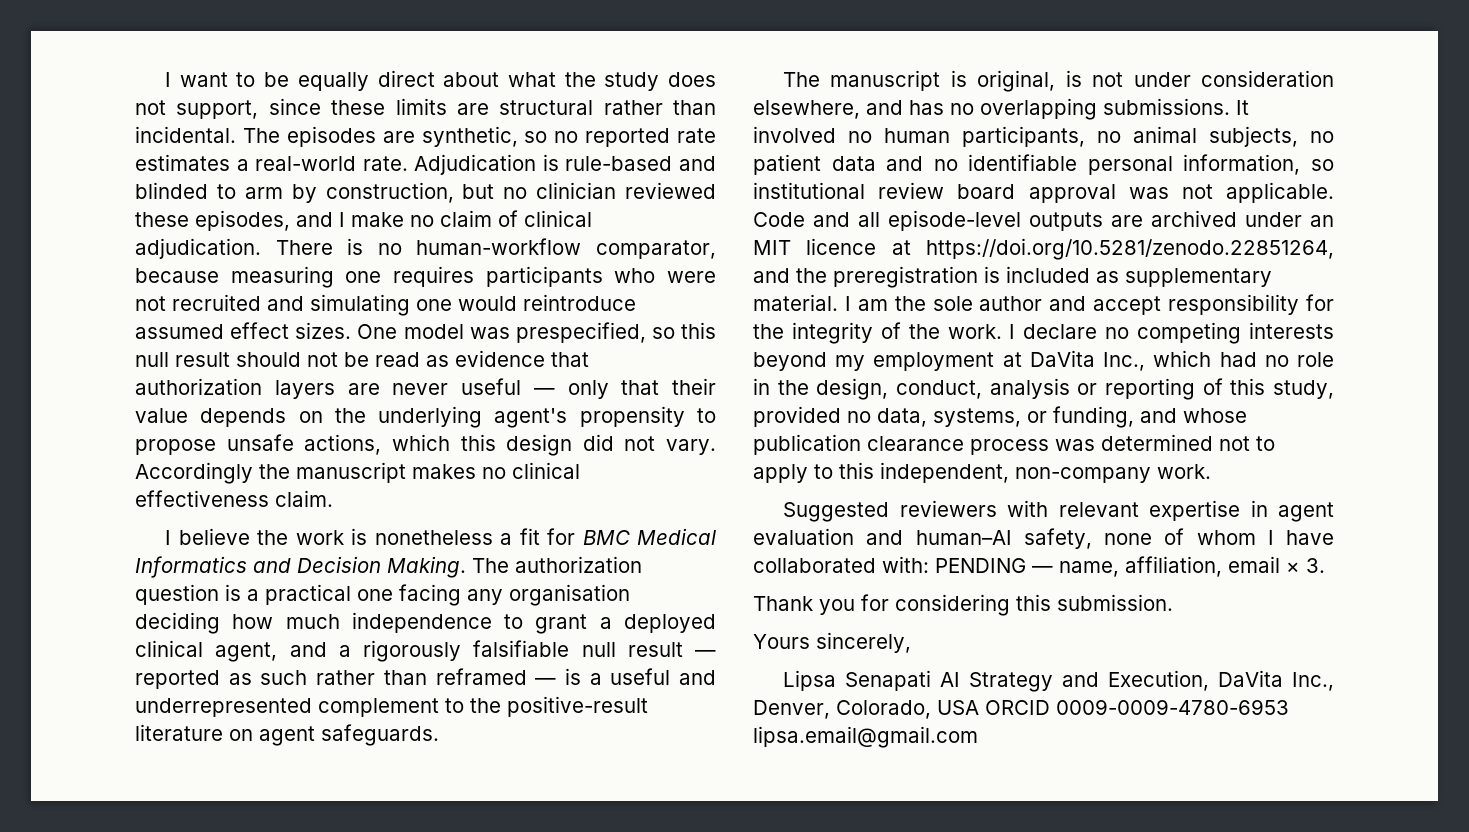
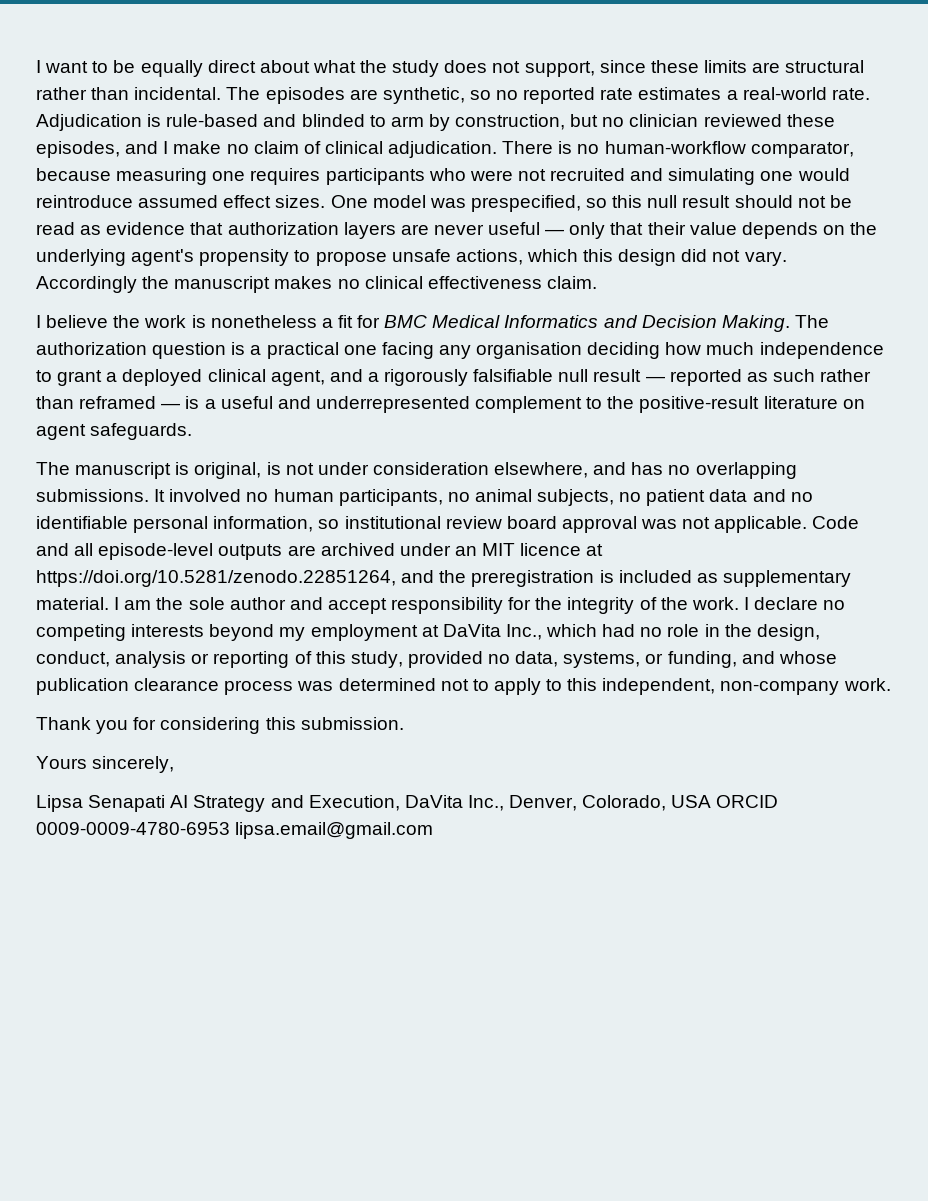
- Suggested reviewers with relevant expertise in agent evaluation and human–AI safety, none of whom I have collaborated with: PENDING — name, affiliation, email × 3.

